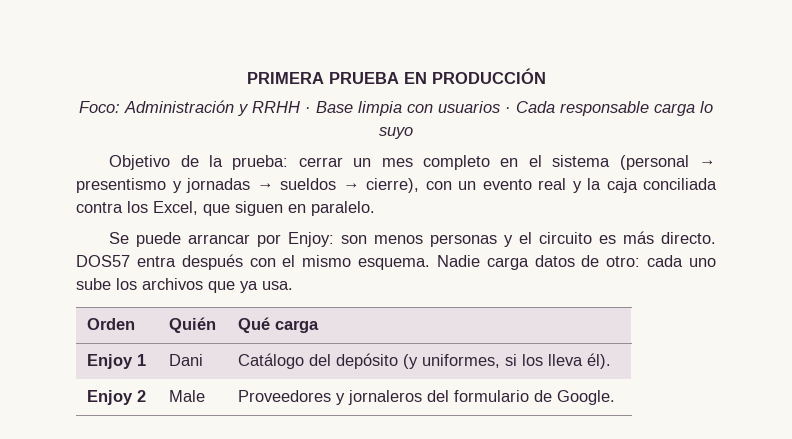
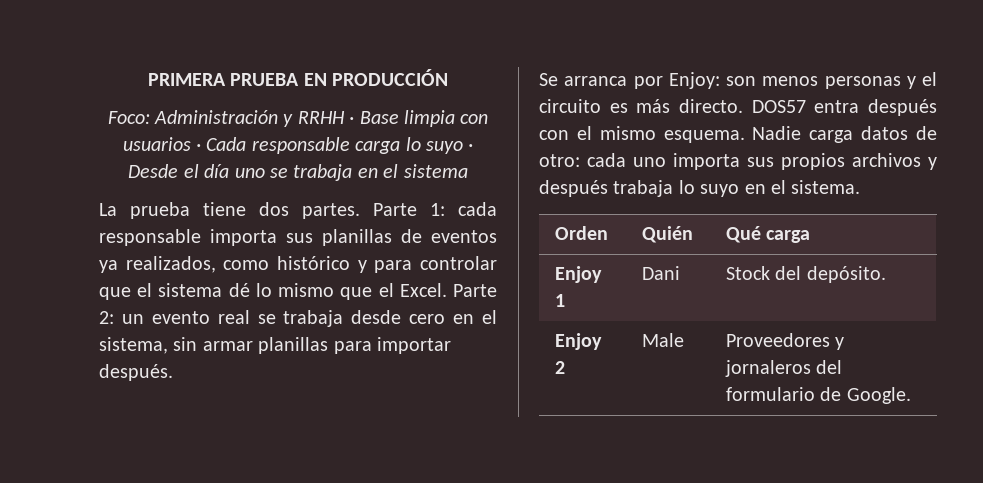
- Foco: Administración y RRHH · Base limpia con usuarios · Cada responsable carga lo suyo
- Objetivo de la prueba: cerrar un mes completo en el sistema (personal → presentismo y jornadas → sueldos → cierre), con un evento real y la caja conciliada contra los Excel, que siguen en paralelo.
+ Foco: Administración y RRHH · Base limpia con usuarios · Cada responsable carga lo suyo · Desde el día uno se trabaja en el sistema
+ La prueba tiene dos partes. Parte 1: cada responsable importa sus planillas de eventos ya realizados, como histórico y para controlar que el sistema dé lo mismo que el Excel. Parte 2: un evento real se trabaja desde cero en el sistema, sin armar planillas para importar después.
- Se puede arrancar por Enjoy: son menos personas y el circuito es más directo.
+ Se arranca por Enjoy: son menos personas y el circuito es más directo.
- Nadie carga datos de otro: cada uno sube los archivos que ya usa.
+ Nadie carga datos de otro: cada uno importa sus propios archivos y después trabaja lo suyo en el sistema.
- Enjoy 1 | Dani | Catálogo del depósito (y uniformes, si los lleva él).
+ Enjoy 1 | Dani | Stock del depósito.

